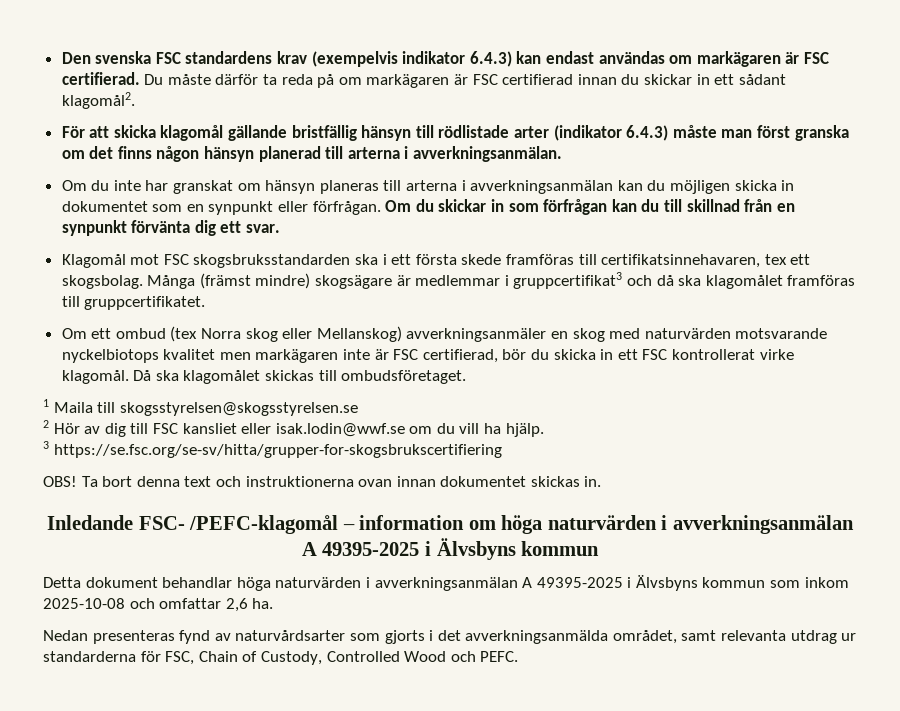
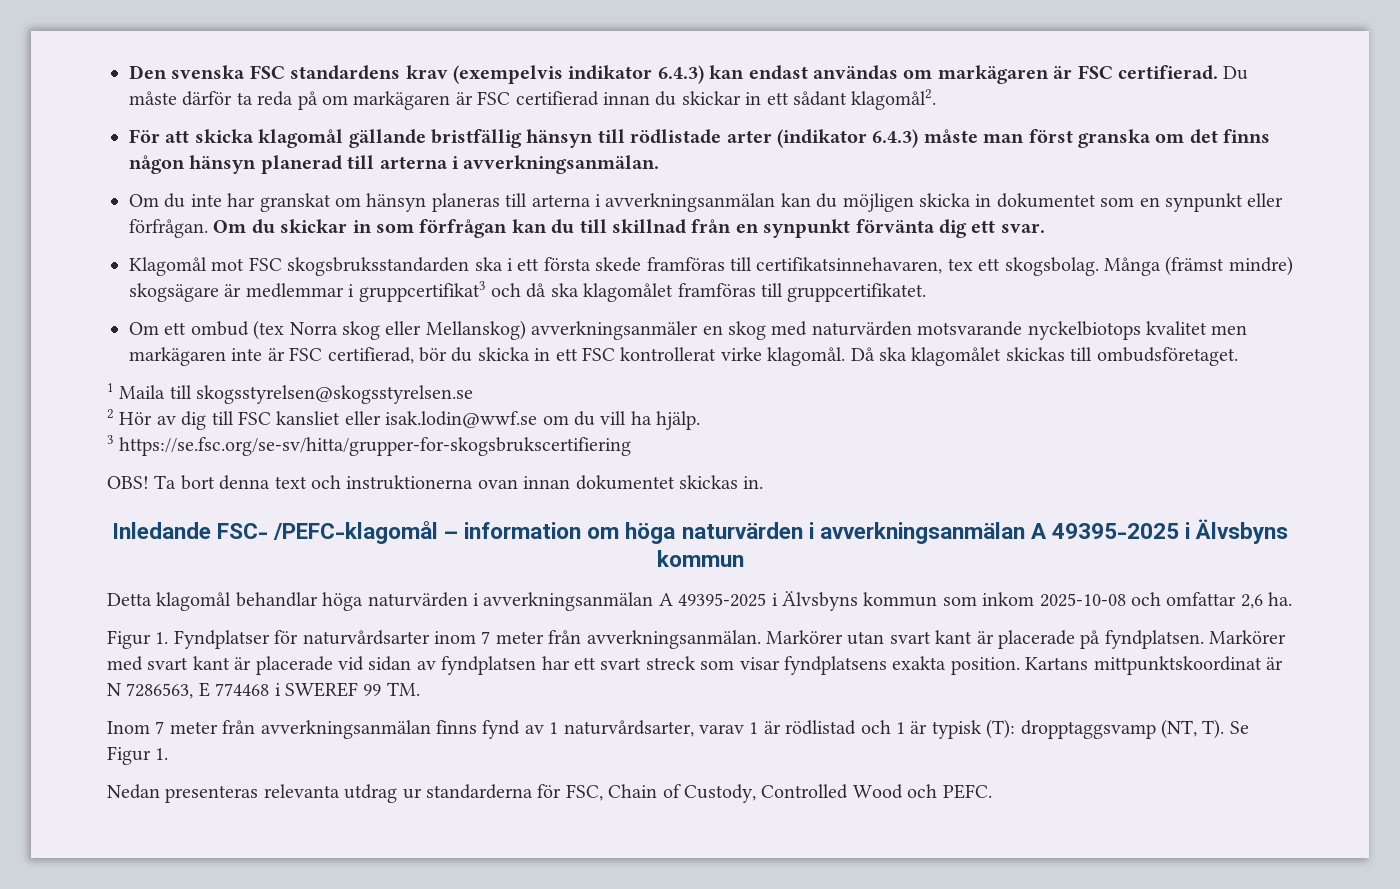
- Detta dokument behandlar höga naturvärden i avverkningsanmälan A 49395-2025 i Älvsbyns kommun som inkom 2025-10-08 och omfattar 2,6 ha.
+ Detta klagomål behandlar höga naturvärden i avverkningsanmälan A 49395-2025 i Älvsbyns kommun som inkom 2025-10-08 och omfattar 2,6 ha.
- Nedan presenteras fynd av naturvårdsarter som gjorts i det avverkningsanmälda området, samt relevanta utdrag ur standarderna för FSC, Chain of Custody, Controlled Wood och PEFC.
+ Figur 1. Fyndplatser för naturvårdsarter inom 7 meter från avverkningsanmälan. Markörer utan svart kant är placerade på fyndplatsen. Markörer med svart kant är placerade vid sidan av fyndplatsen har ett svart streck som visar fyndplatsens exakta position. Kartans mittpunktskoordinat är N 7286563, E 774468 i SWEREF 99 TM.
+ Inom 7 meter från avverkningsanmälan finns fynd av 1 naturvårdsarter, varav 1 är rödlistad och 1 är typisk (T): dropptaggsvamp (NT, T). Se Figur 1.
+ Nedan presenteras relevanta utdrag ur standarderna för FSC, Chain of Custody, Controlled Wood och PEFC.

